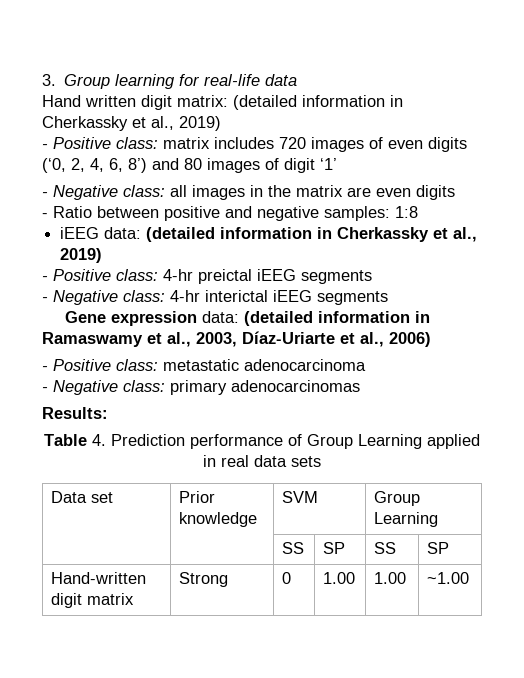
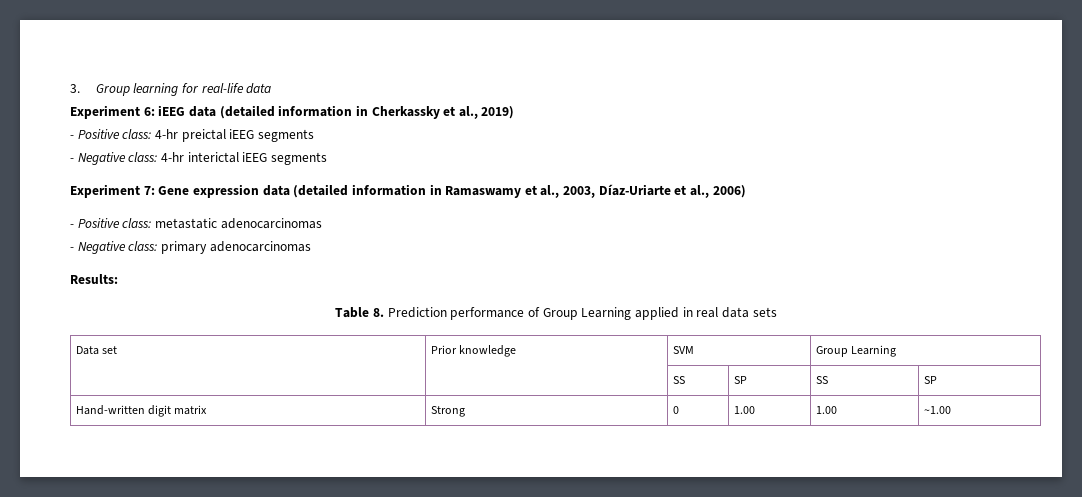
- Hand written digit matrix: (detailed information in Cherkassky et al., 2019)
- - Positive class: matrix includes 720 images of even digits (‘0, 2, 4, 6, 8’) and 80 images of digit ‘1’
- - Negative class: all images in the matrix are even digits
- - Ratio between positive and negative samples: 1:8
- iEEG data: (detailed information in Cherkassky et al., 2019)
+ Experiment 6: iEEG data (detailed information in Cherkassky et al., 2019)
- Gene expression data: (detailed information in Ramaswamy et al., 2003, Díaz-Uriarte et al., 2006)
+ Experiment 7: Gene expression data (detailed information in Ramaswamy et al., 2003, Díaz-Uriarte et al., 2006)
- - Positive class: metastatic adenocarcinoma
+ - Positive class: metastatic adenocarcinomas
- Table 4. Prediction performance of Group Learning applied in real data sets
+ Table 8. Prediction performance of Group Learning applied in real data sets

